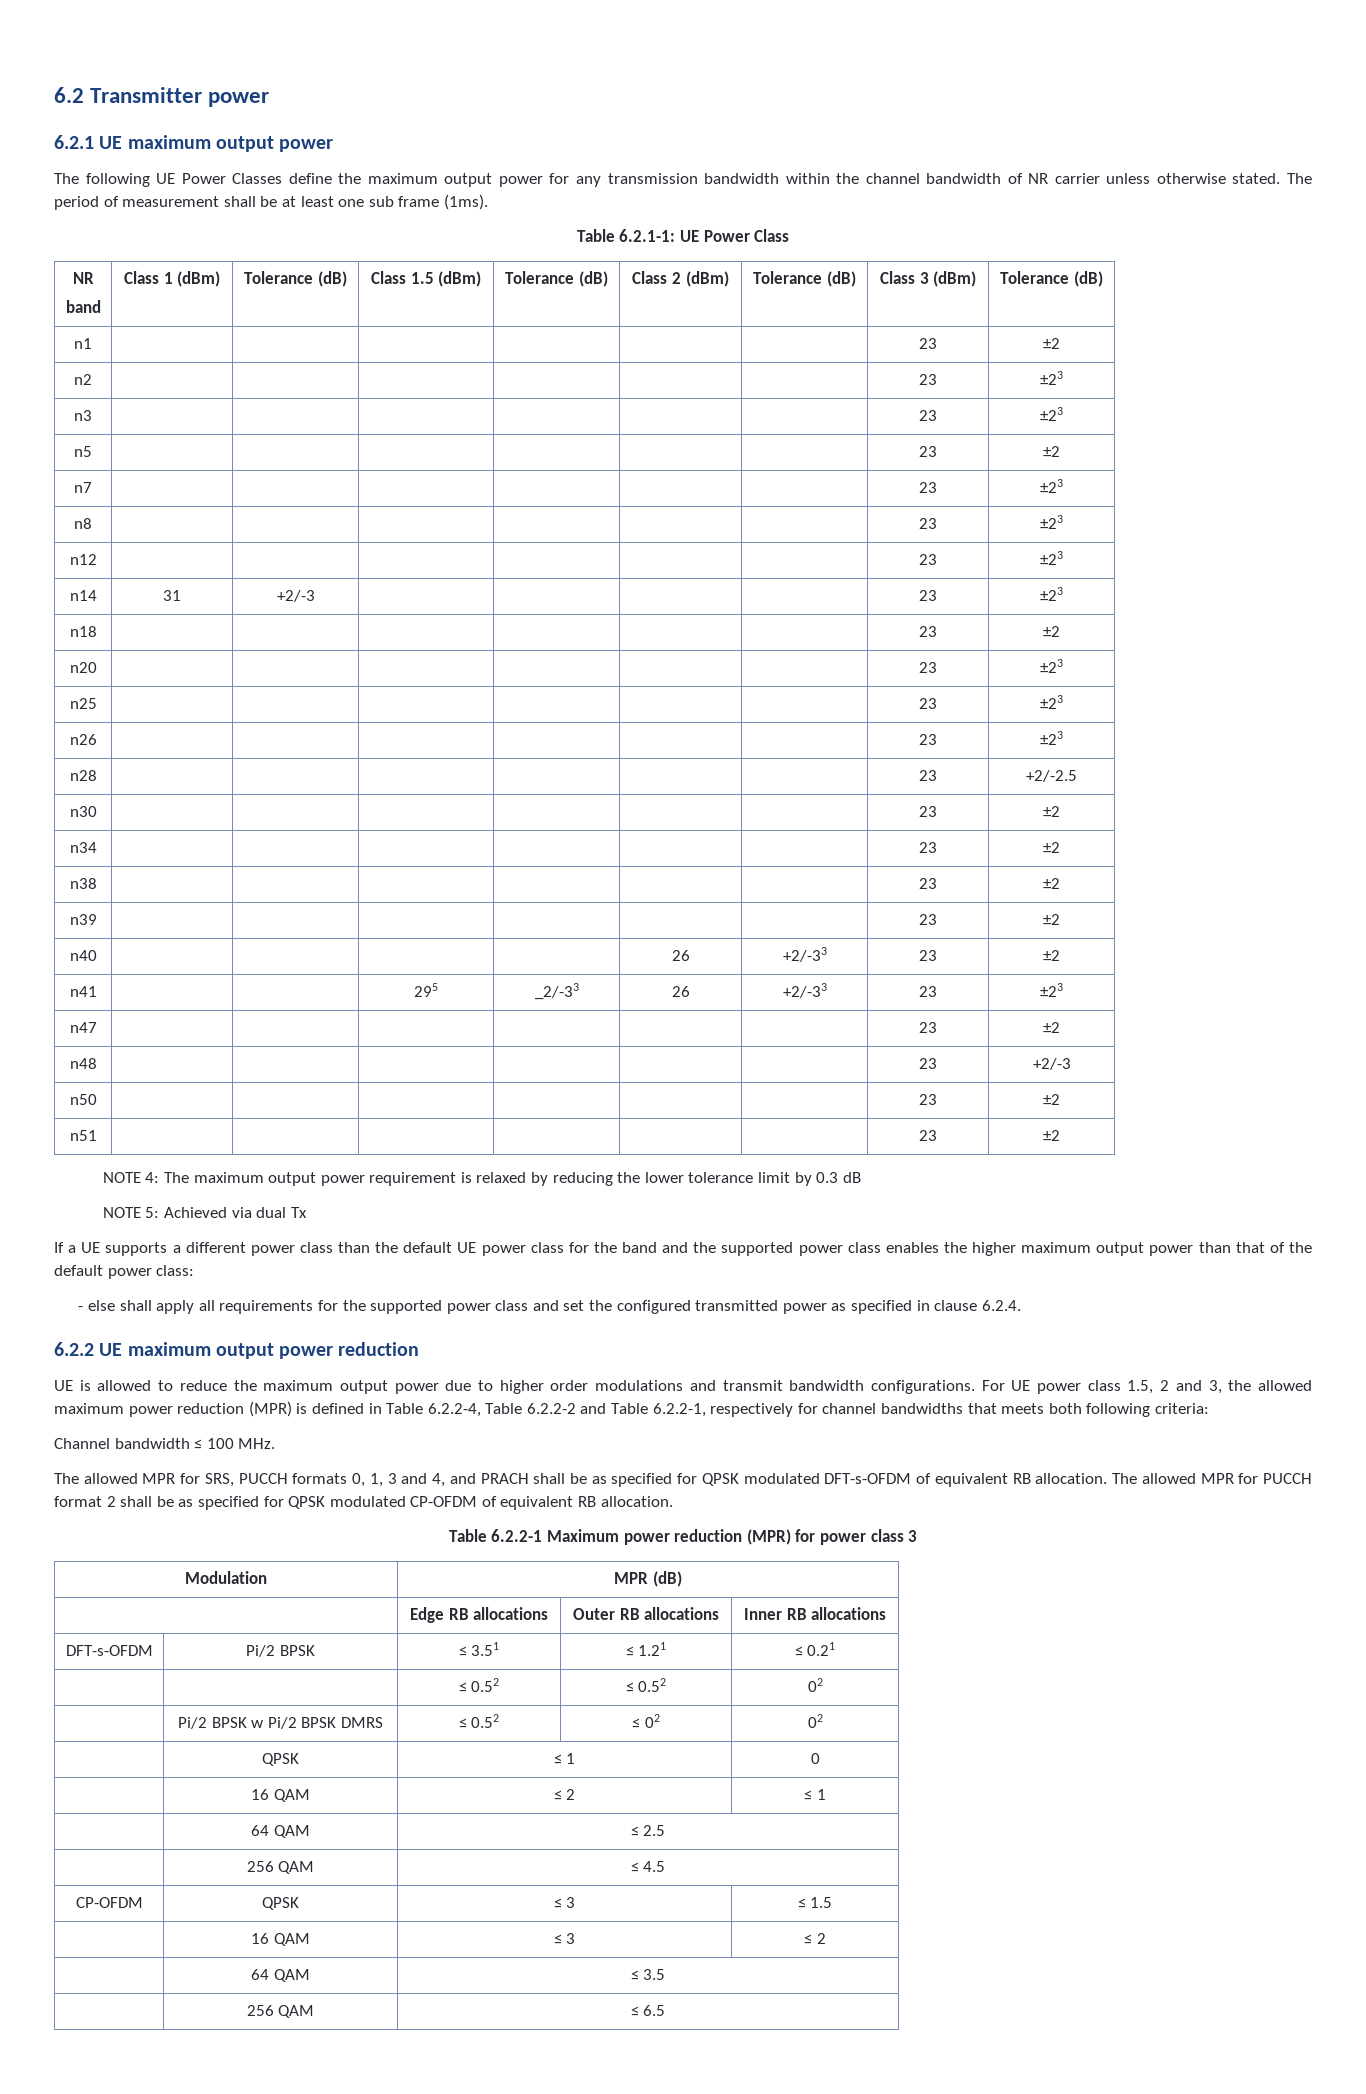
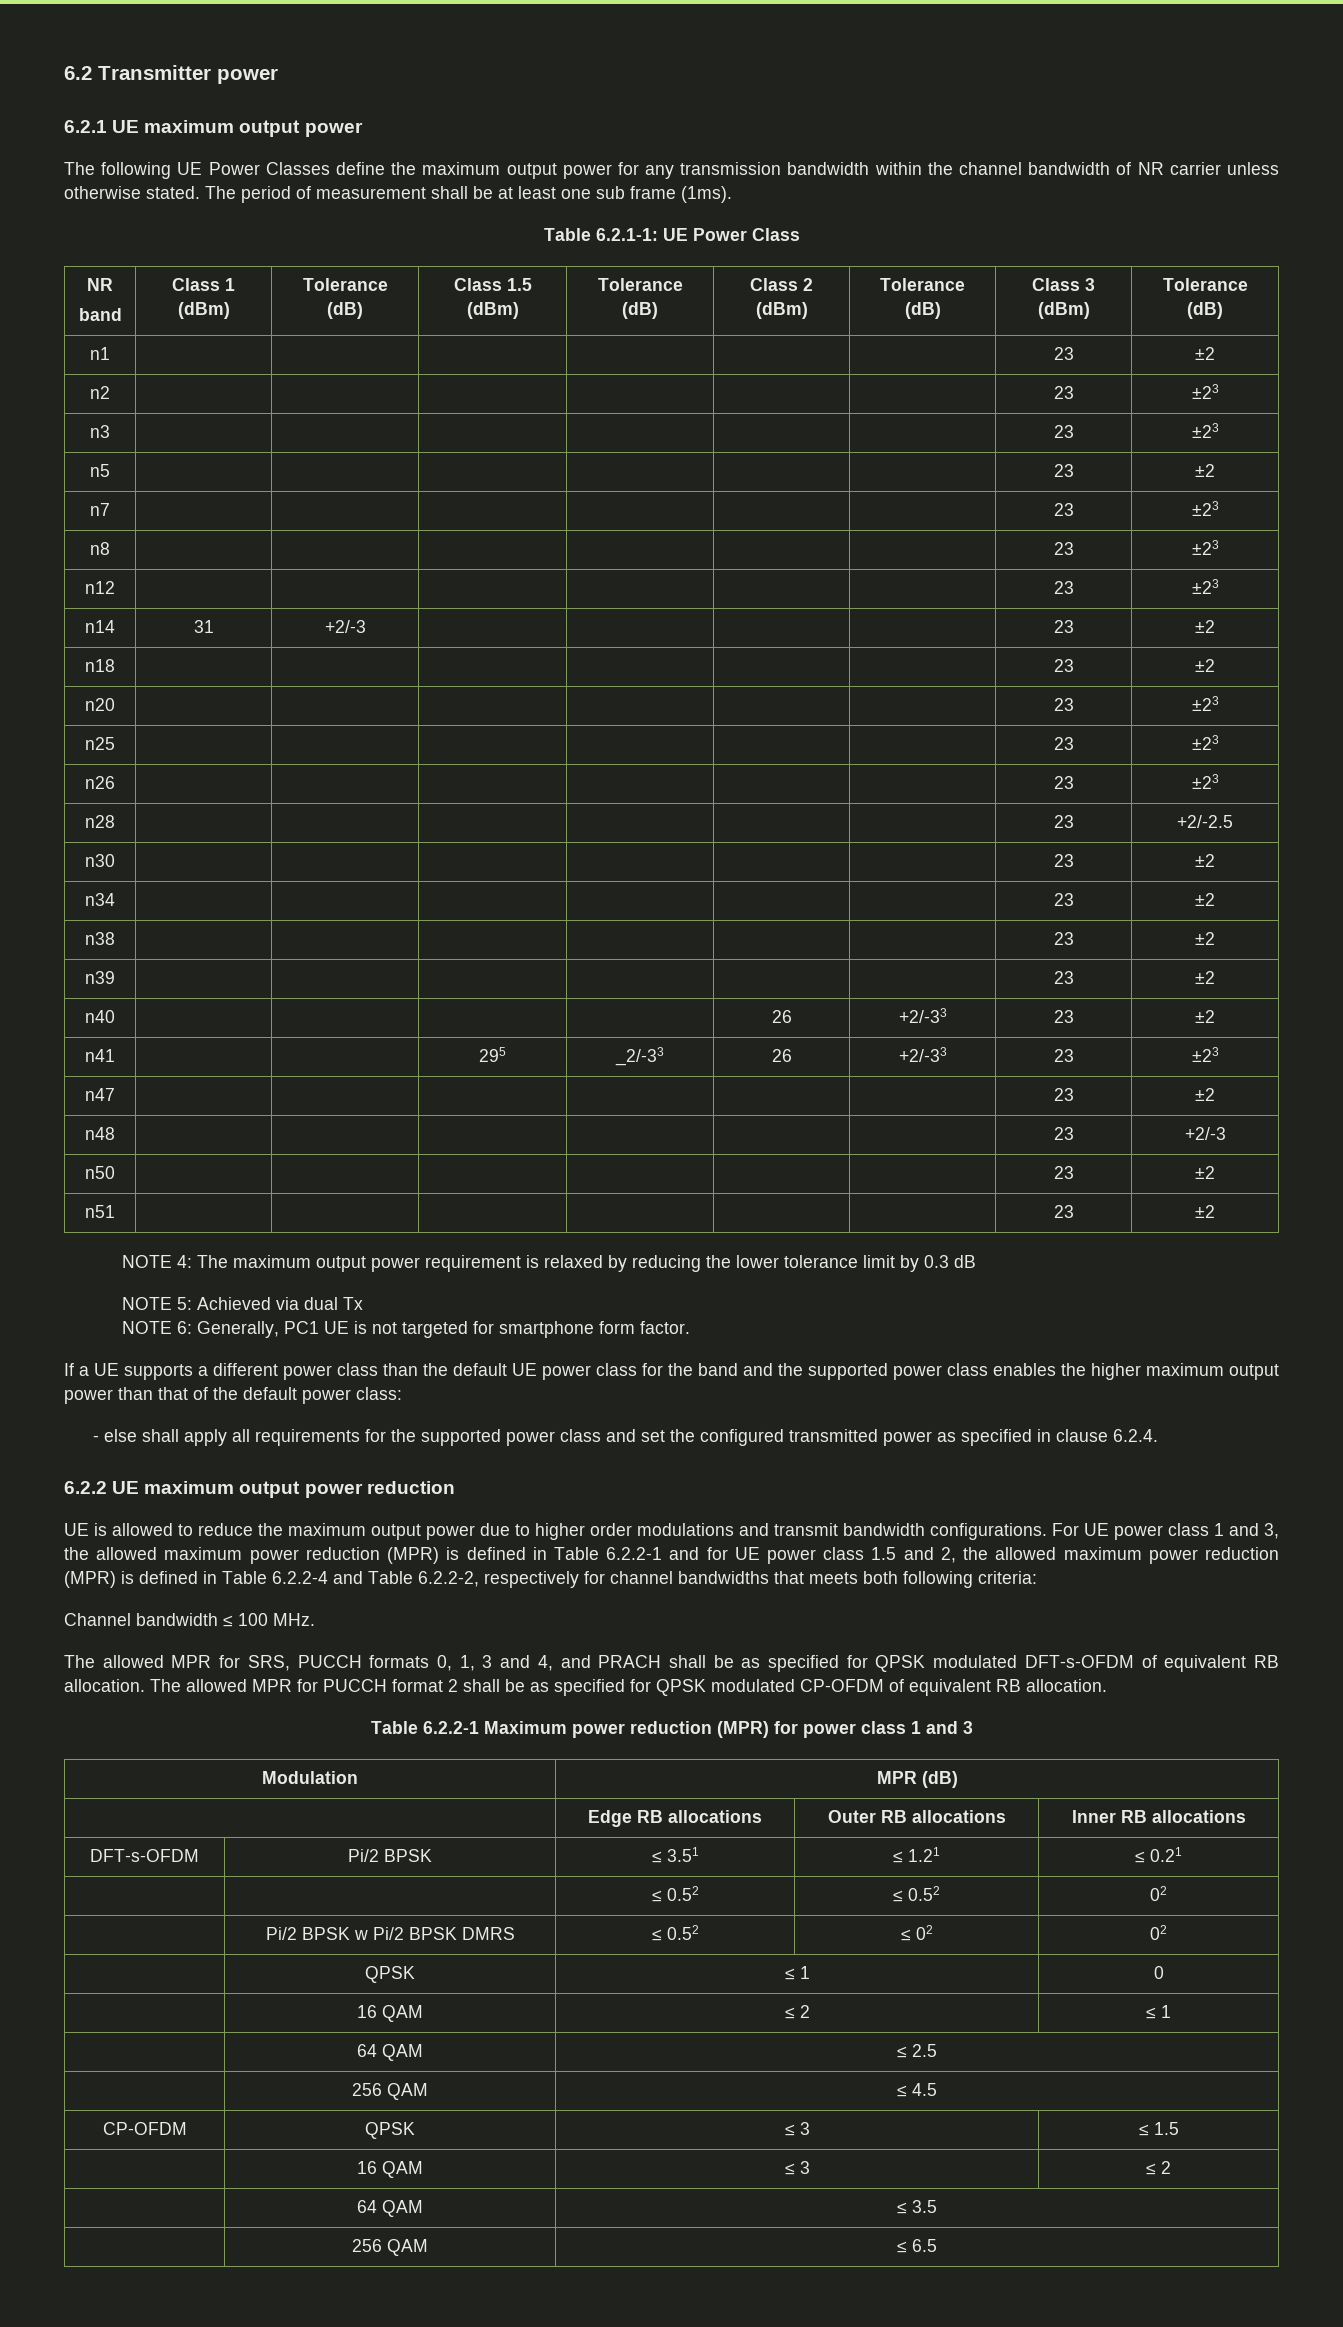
- n14 | 31 | +2/-3 | | | | | 23 | ±23
+ n14 | 31 | +2/-3 | | | | | 23 | ±2
+ NOTE 6: Generally, PC1 UE is not targeted for smartphone form factor.
- For UE power class 1.5, 2 and 3, the allowed maximum power reduction (MPR) is defined in Table 6.2.2-4, Table 6.2.2-2 and Table 6.2.2-1, respectively for channel bandwidths that meets both following criteria:
+ For UE power class 1 and 3, the allowed maximum power reduction (MPR) is defined in Table 6.2.2-1 and for UE power class 1.5 and 2, the allowed maximum power reduction (MPR) is defined in Table 6.2.2-4 and Table 6.2.2-2, respectively for channel bandwidths that meets both following criteria:
- Table 6.2.2-1 Maximum power reduction (MPR) for power class 3
+ Table 6.2.2-1 Maximum power reduction (MPR) for power class 1 and 3

